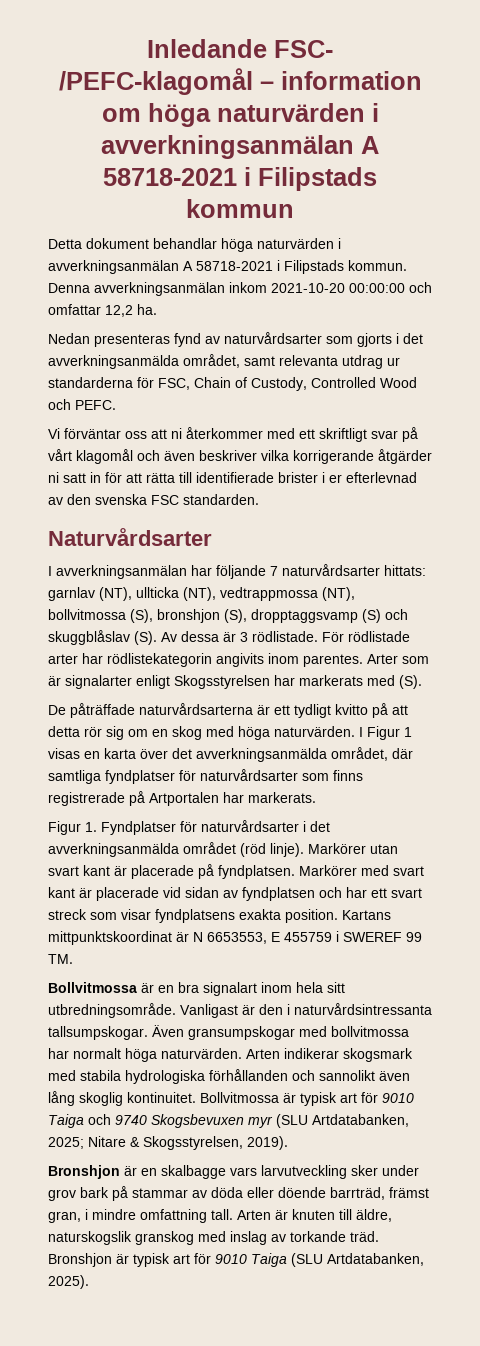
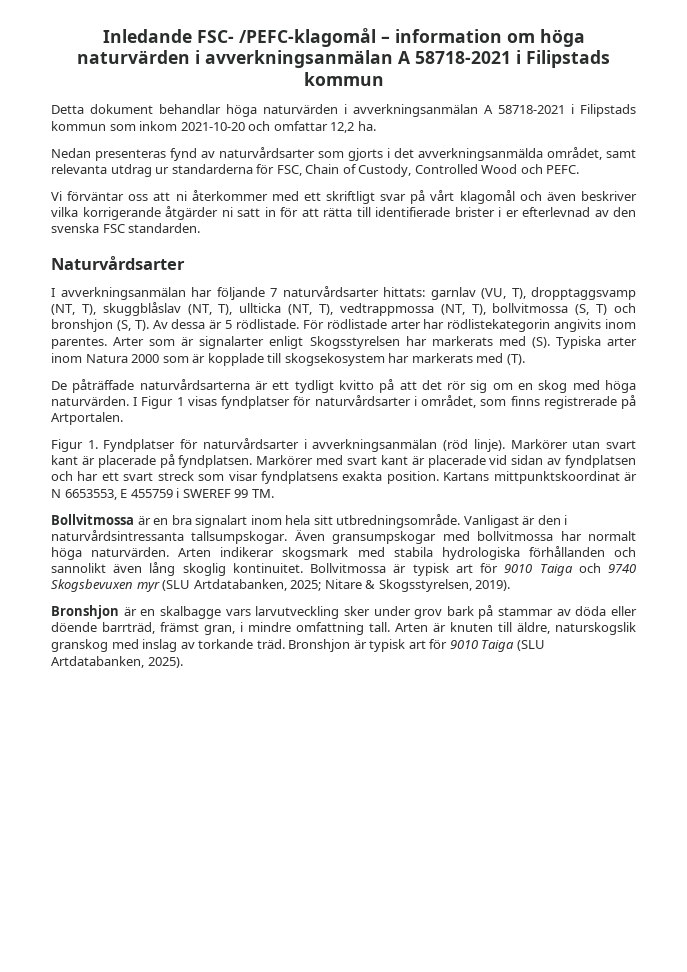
- Detta dokument behandlar höga naturvärden i avverkningsanmälan A 58718-2021 i Filipstads kommun. Denna avverkningsanmälan inkom 2021-10-20 00:00:00 och omfattar 12,2 ha.
+ Detta dokument behandlar höga naturvärden i avverkningsanmälan A 58718-2021 i Filipstads kommun som inkom 2021-10-20 och omfattar 12,2 ha.
- I avverkningsanmälan har följande 7 naturvårdsarter hittats: garnlav (NT), ullticka (NT), vedtrappmossa (NT), bollvitmossa (S), bronshjon (S), dropptaggsvamp (S) och skuggblåslav (S). Av dessa är 3 rödlistade.
+ I avverkningsanmälan har följande 7 naturvårdsarter hittats: garnlav (VU, T), dropptaggsvamp (NT, T), skuggblåslav (NT, T), ullticka (NT, T), vedtrappmossa (NT, T), bollvitmossa (S, T) och bronshjon (S, T). Av dessa är 5 rödlistade.
- Arter som är signalarter enligt Skogsstyrelsen har markerats med (S).
+ Arter som är signalarter enligt Skogsstyrelsen har markerats med (S). Typiska arter inom Natura 2000 som är kopplade till skogsekosystem har markerats med (T).
- De påträffade naturvårdsarterna är ett tydligt kvitto på att detta rör sig om en skog med höga naturvärden.
+ De påträffade naturvårdsarterna är ett tydligt kvitto på att det rör sig om en skog med höga naturvärden.
- I Figur 1 visas en karta över det avverkningsanmälda området, där samtliga fyndplatser för naturvårdsarter som finns registrerade på Artportalen har markerats.
+ I Figur 1 visas fyndplatser för naturvårdsarter i området, som finns registrerade på Artportalen.
- Figur 1. Fyndplatser för naturvårdsarter i det avverkningsanmälda området (röd linje).
+ Figur 1. Fyndplatser för naturvårdsarter i avverkningsanmälan (röd linje).

